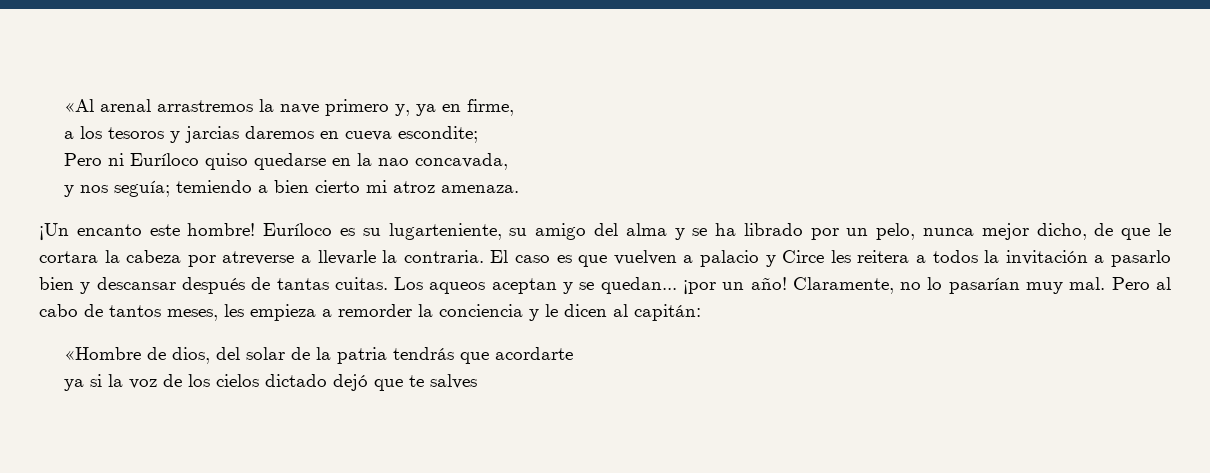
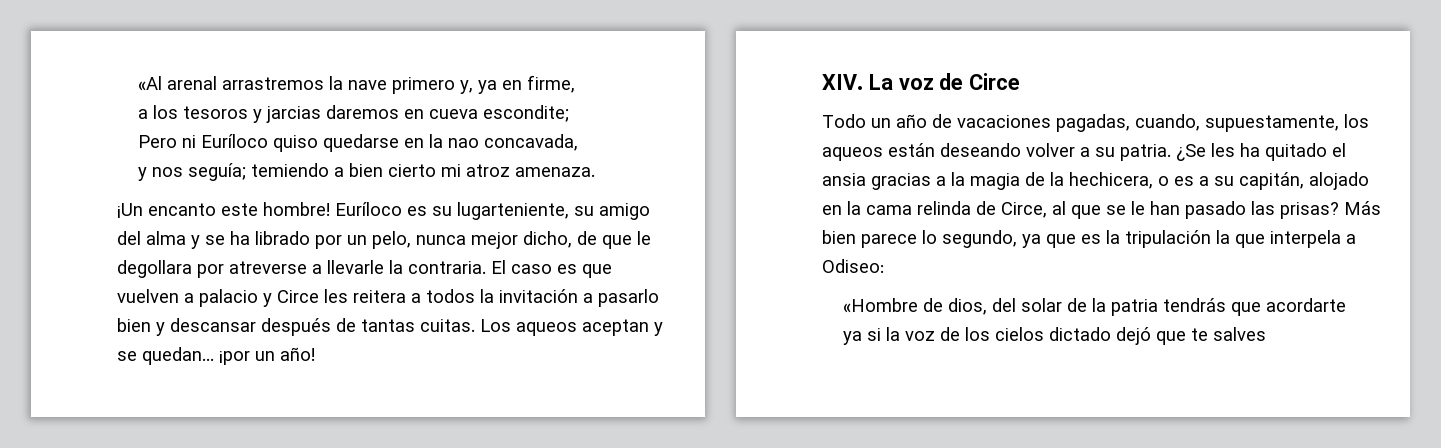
- Euríloco es su lugarteniente, su amigo del alma y se ha librado por un pelo, nunca mejor dicho, de que le cortara la cabeza por atreverse a llevarle la contraria.
+ Euríloco es su lugarteniente, su amigo del alma y se ha librado por un pelo, nunca mejor dicho, de que le degollara por atreverse a llevarle la contraria.
- ¡por un año! Claramente, no lo pasarían muy mal. Pero al cabo de tantos meses, les empieza a remorder la conciencia y le dicen al capitán:
+ ¡por un año!
+ XIV. La voz de Circe
+ Todo un año de vacaciones pagadas, cuando, supuestamente, los aqueos están deseando volver a su patria. ¿Se les ha quitado el ansia gracias a la magia de la hechicera, o es a su capitán, alojado en la cama relinda de Circe, al que se le han pasado las prisas? Más bien parece lo segundo, ya que es la tripulación la que interpela a Odiseo:

